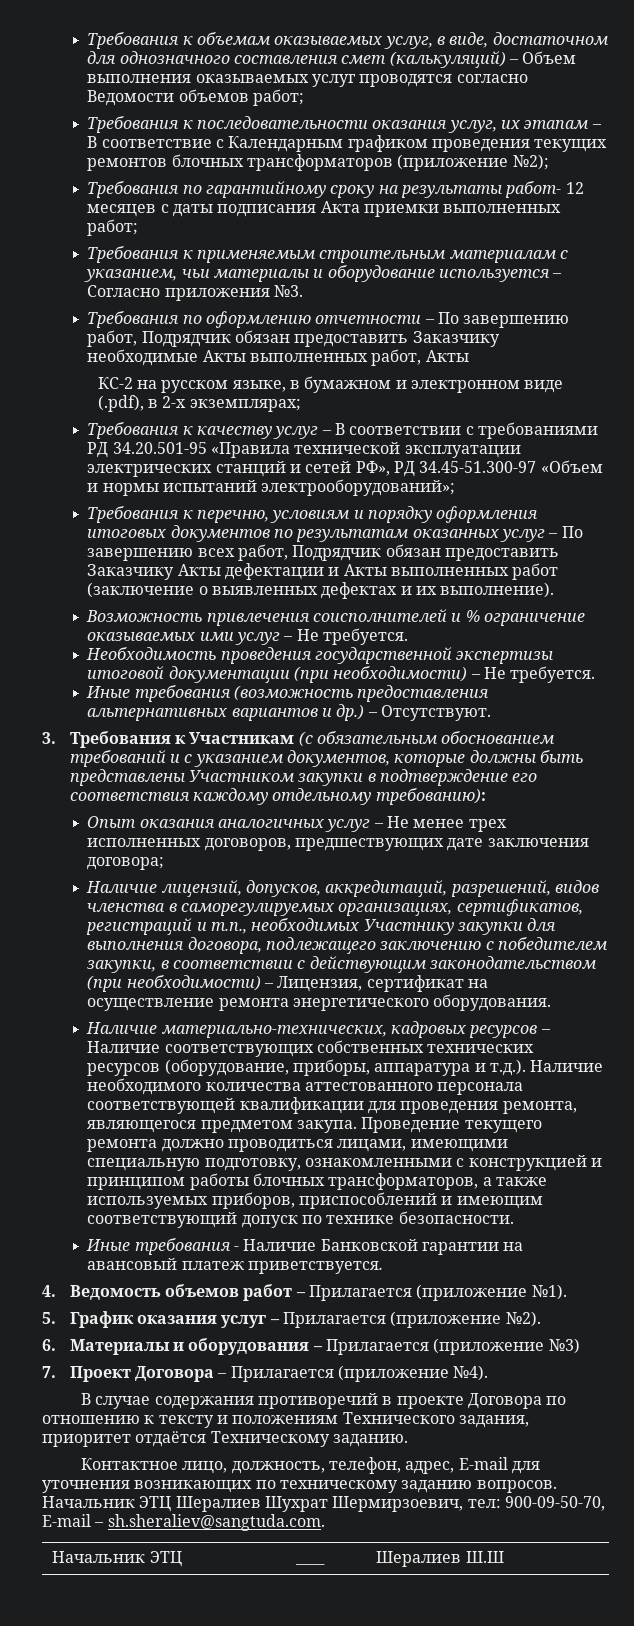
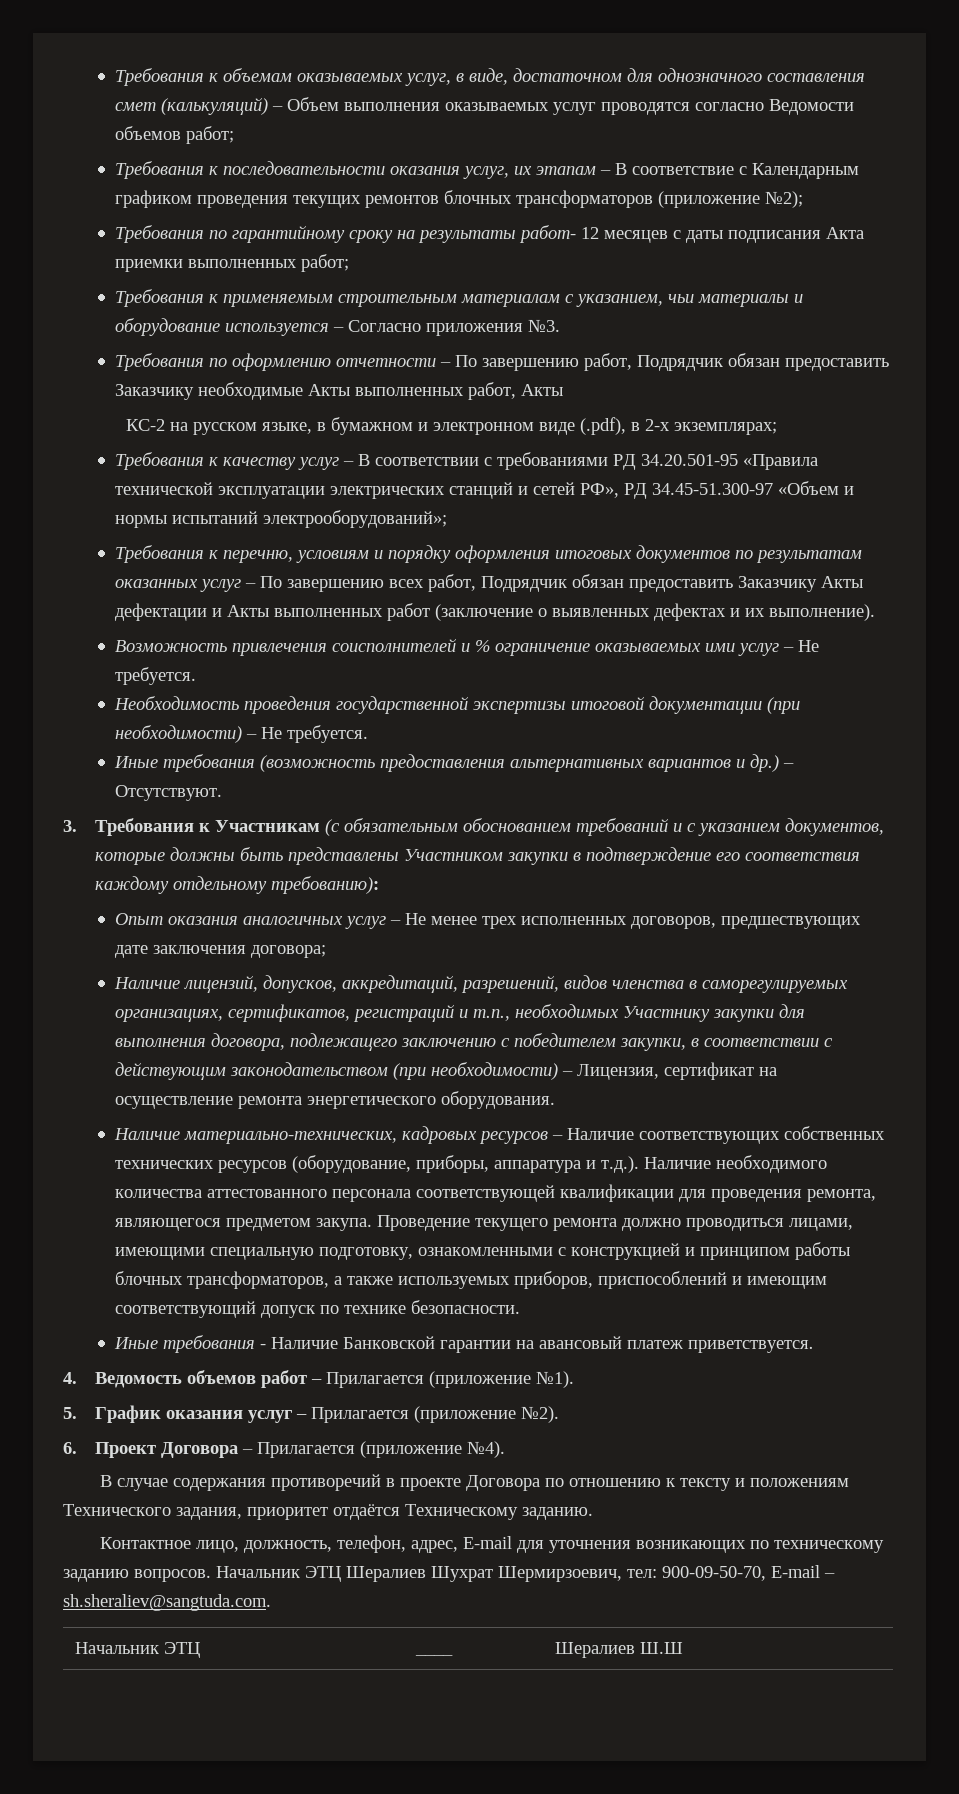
- 6. Материалы и оборудования – Прилагается (приложение №3)
- 7. Проект Договора – Прилагается (приложение №4).
+ 6. Проект Договора – Прилагается (приложение №4).

